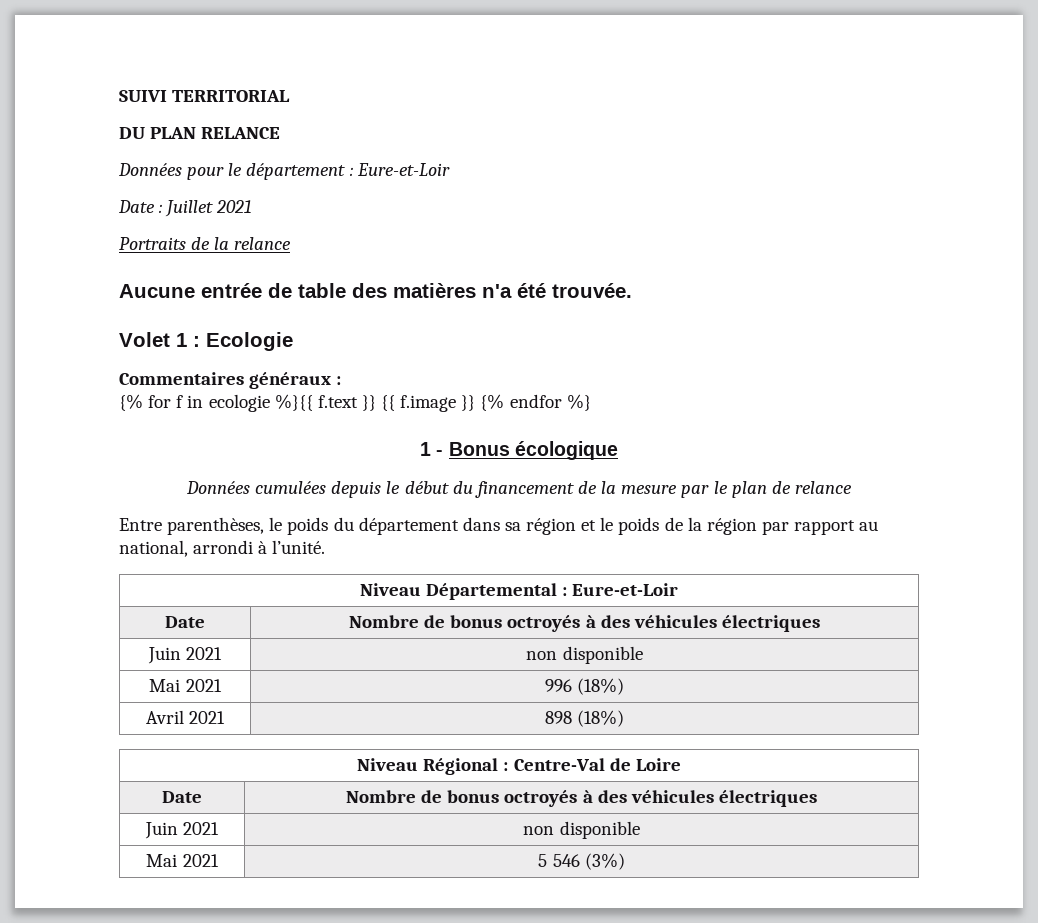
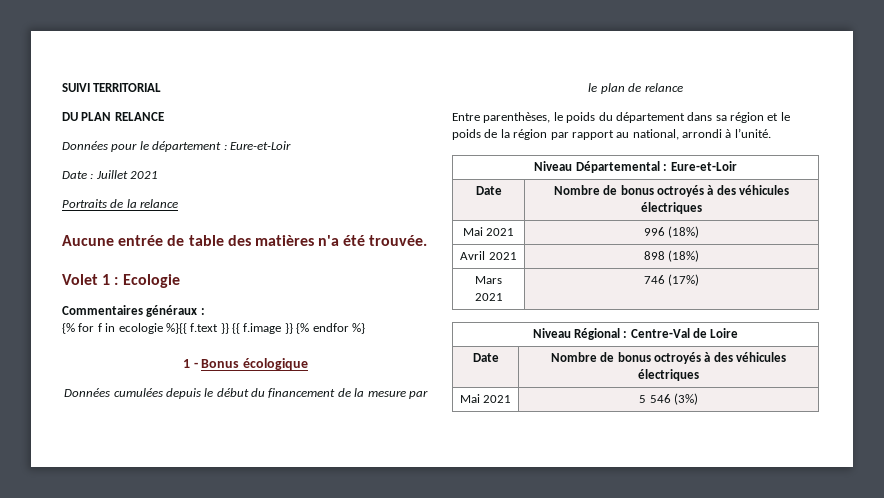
  Niveau Départemental : Eure-et-Loir
  Date | Nombre de bonus octroyés à des véhicules électriques
- Juin 2021 | non disponible
+ Mars 2021 | 746 (17%)
  Niveau Régional : Centre-Val de Loire
  Date | Nombre de bonus octroyés à des véhicules électriques
- Juin 2021 | non disponible

